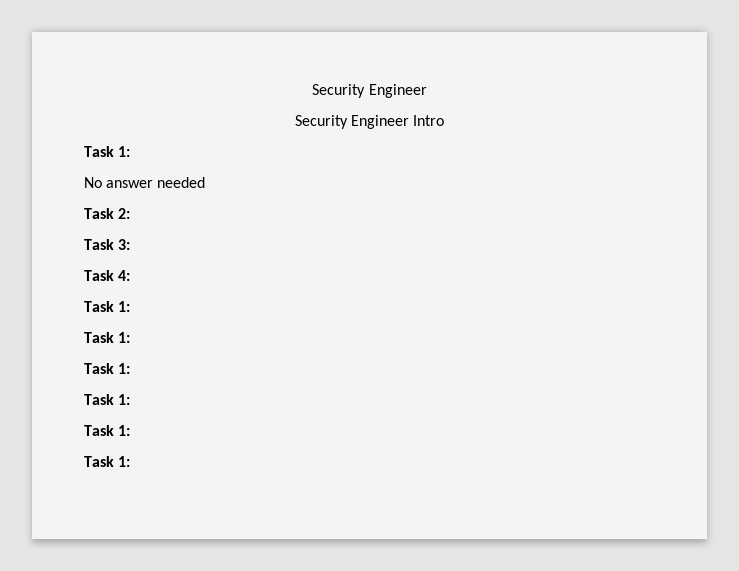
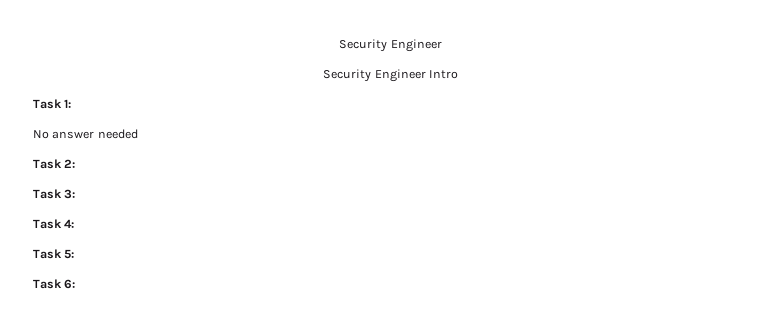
  Task 4:
- Task 1:
- Task 1:
- Task 1:
- Task 1:
- Task 1:
- Task 1:
+ Task 5:
+ Task 6:

